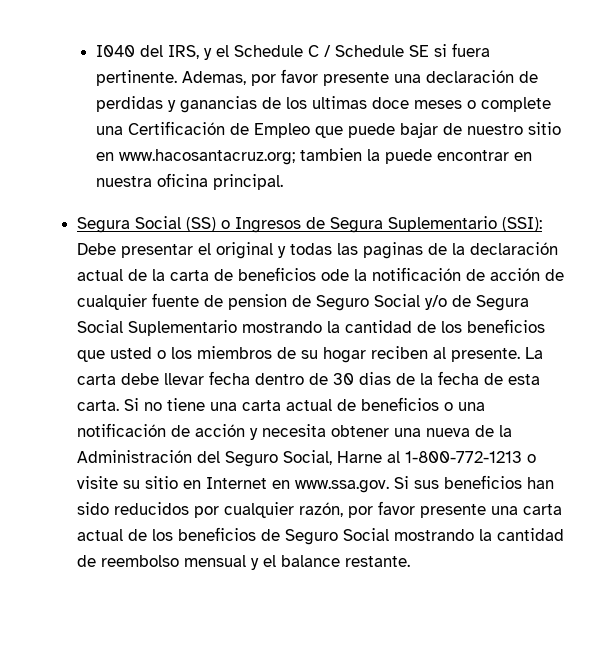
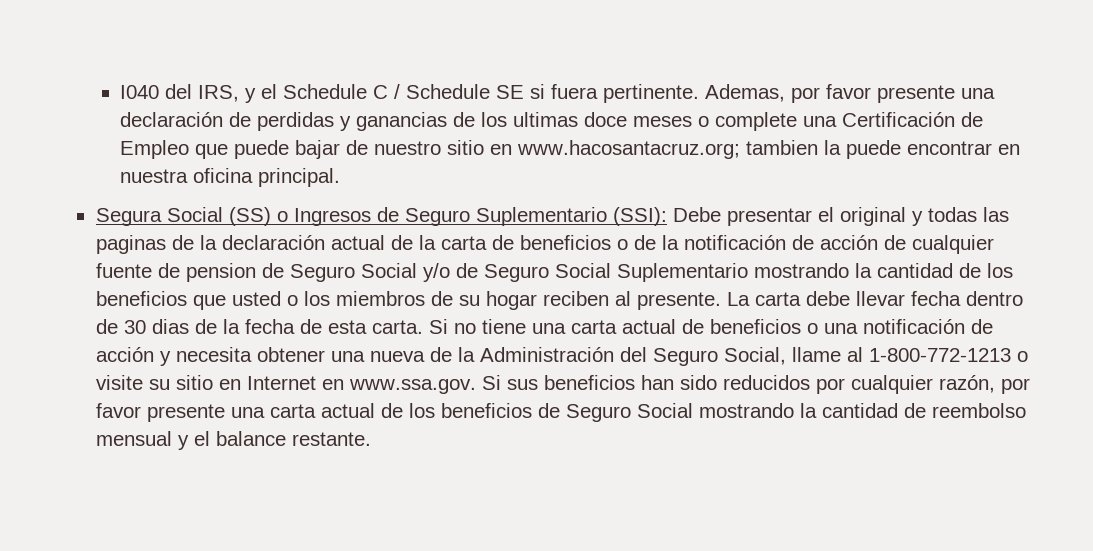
- Segura Social (SS) o Ingresos de Segura Suplementario (SSI): Debe presentar el original y todas las paginas de la declaración actual de la carta de beneficios ode la notificación de acción de cualquier fuente de pension de Seguro Social y/o de Segura Social Suplementario mostrando la cantidad de los beneficios que usted o los miembros de su hogar reciben al presente.
+ Segura Social (SS) o Ingresos de Seguro Suplementario (SSI): Debe presentar el original y todas las paginas de la declaración actual de la carta de beneficios o de la notificación de acción de cualquier fuente de pension de Seguro Social y/o de Seguro Social Suplementario mostrando la cantidad de los beneficios que usted o los miembros de su hogar reciben al presente.
- Si no tiene una carta actual de beneficios o una notificación de acción y necesita obtener una nueva de la Administración del Seguro Social, Harne al 1-800-772-1213 o visite su sitio en Internet en www.ssa.gov. Si sus beneficios han sido reducidos por cualquier razón, por favor presente una carta actual de los beneficios de Seguro Social mostrando la cantidad de reembolso mensual y el balance restante.
+ Si no tiene una carta actual de beneficios o una notificación de acción y necesita obtener una nueva de la Administración del Seguro Social, llame al 1-800-772-1213 o visite su sitio en Internet en www.ssa.gov. Si sus beneficios han sido reducidos por cualquier razón, por favor presente una carta actual de los beneficios de Seguro Social mostrando la cantidad de reembolso mensual y el balance restante.

